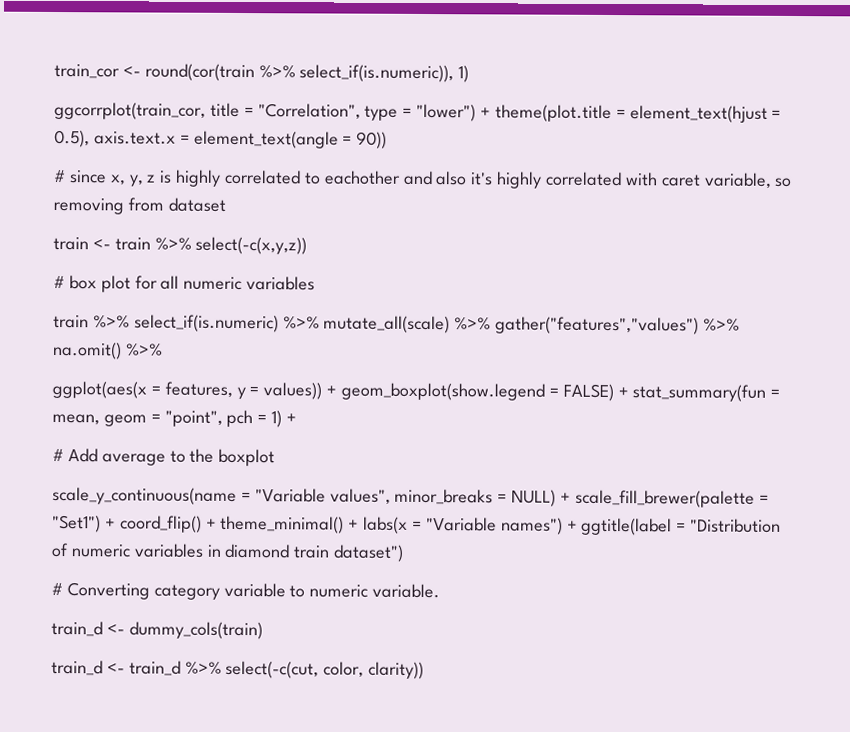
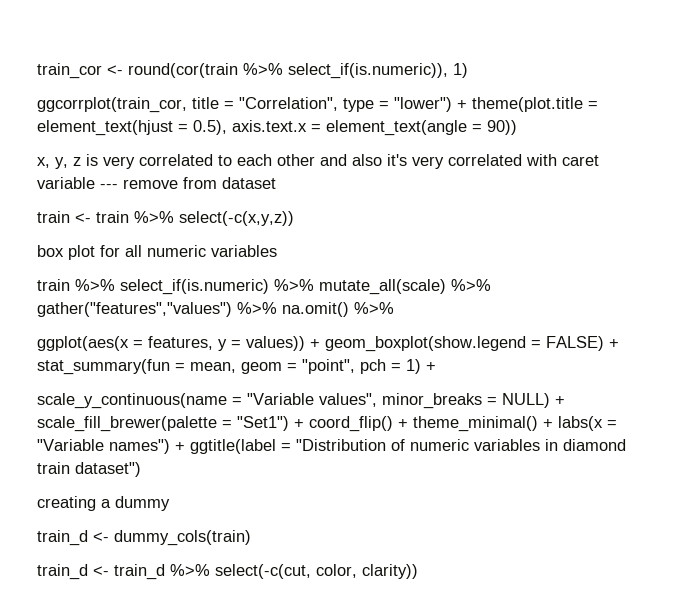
- # since x, y, z is highly correlated to eachother and also it's highly correlated with caret variable, so removing from dataset
+ x, y, z is very correlated to each other and also it's very correlated with caret variable --- remove from dataset
- # box plot for all numeric variables
+ box plot for all numeric variables
- # Add average to the boxplot
- # Converting category variable to numeric variable.
+ creating a dummy

